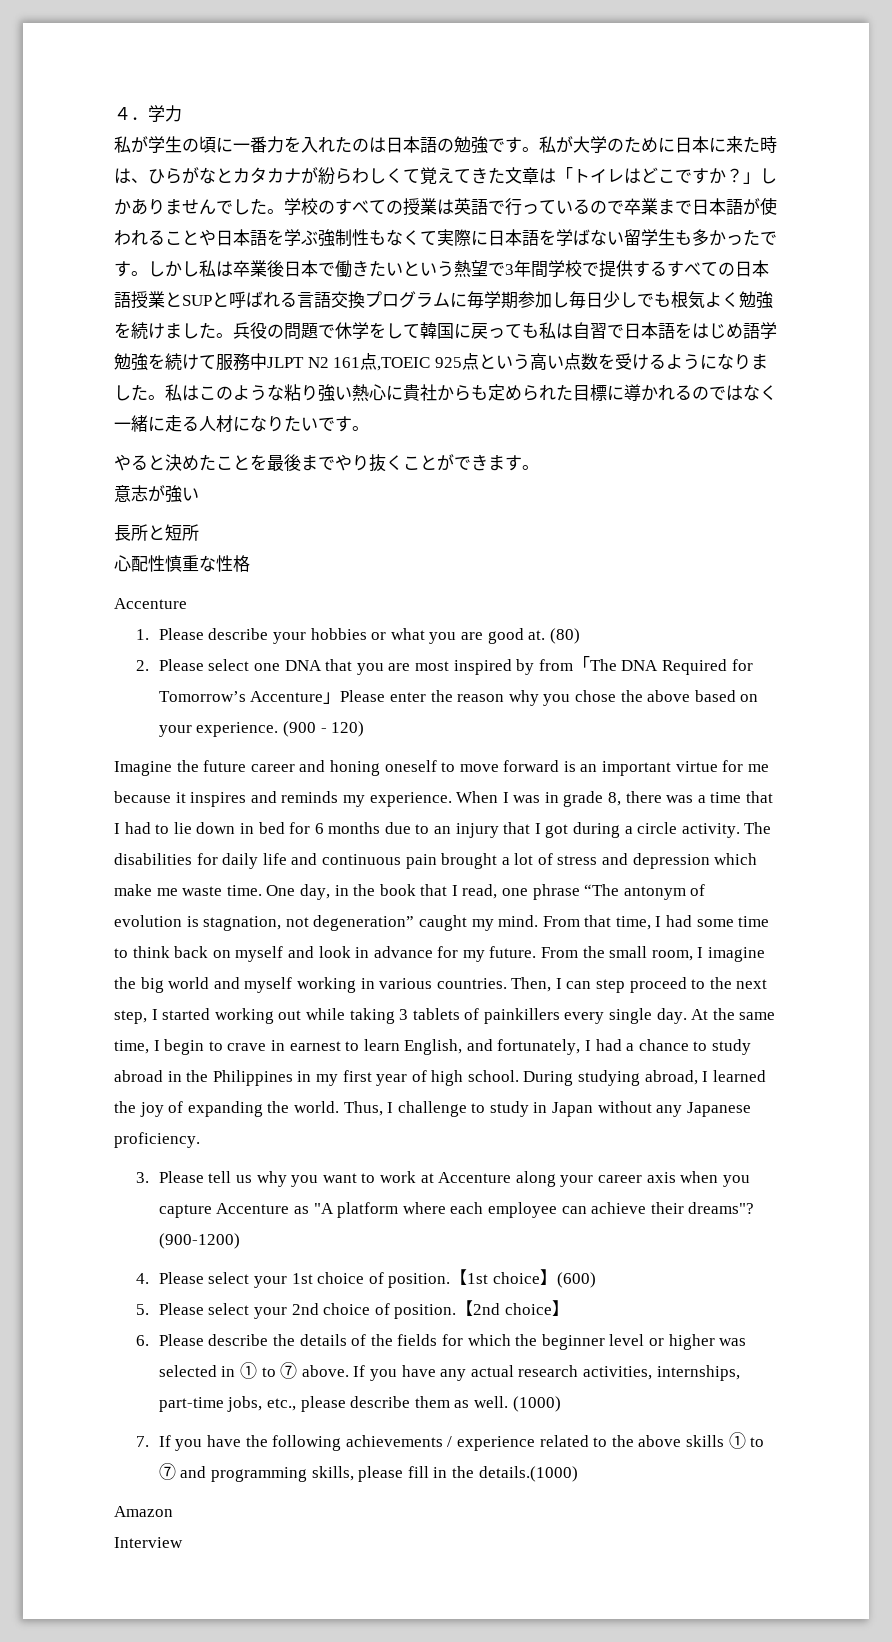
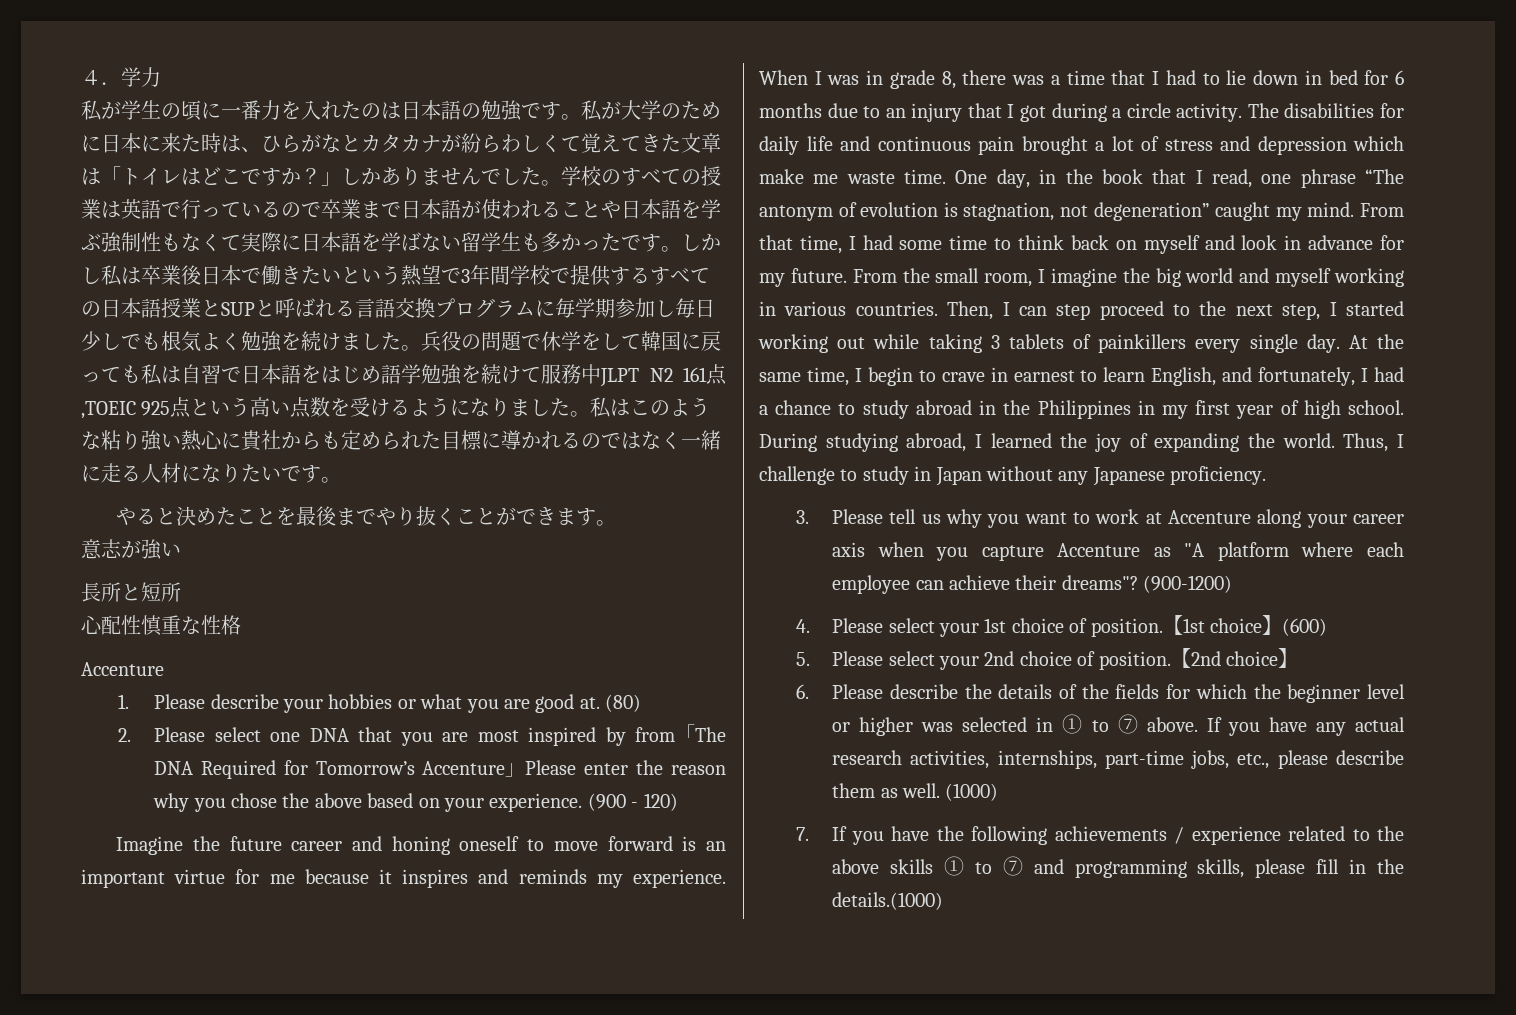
- Amazon
- Interview

